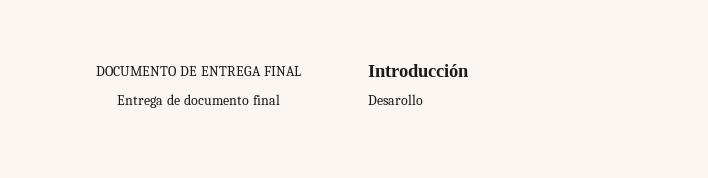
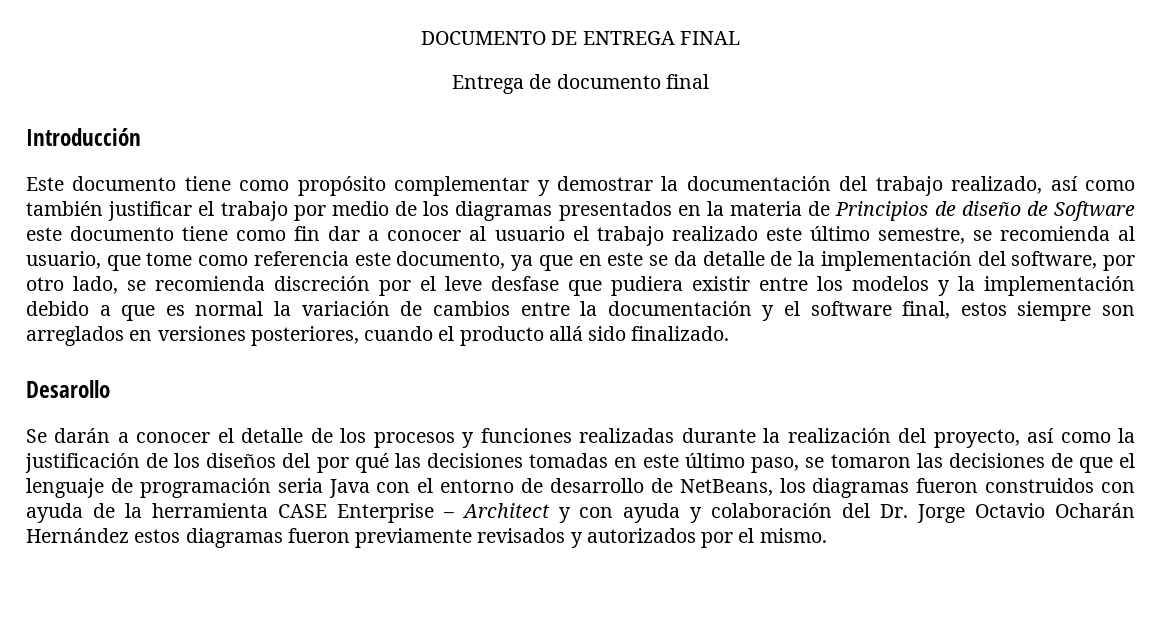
+ Este documento tiene como propósito complementar y demostrar la documentación del trabajo realizado, así como también justificar el trabajo por medio de los diagramas presentados en la materia de Principios de diseño de Software este documento tiene como fin dar a conocer al usuario el trabajo realizado este último semestre, se recomienda al usuario, que tome como referencia este documento, ya que en este se da detalle de la implementación del software, por otro lado, se recomienda discreción por el leve desfase que pudiera existir entre los modelos y la implementación debido a que es normal la variación de cambios entre la documentación y el software final, estos siempre son arreglados en versiones posteriores, cuando el producto allá sido finalizado.
  Desarollo
+ Se darán a conocer el detalle de los procesos y funciones realizadas durante la realización del proyecto, así como la justificación de los diseños del por qué las decisiones tomadas en este último paso, se tomaron las decisiones de que el lenguaje de programación seria Java con el entorno de desarrollo de NetBeans, los diagramas fueron construidos con ayuda de la herramienta CASE Enterprise – Architect y con ayuda y colaboración del Dr. Jorge Octavio Ocharán Hernández estos diagramas fueron previamente revisados y autorizados por el mismo.

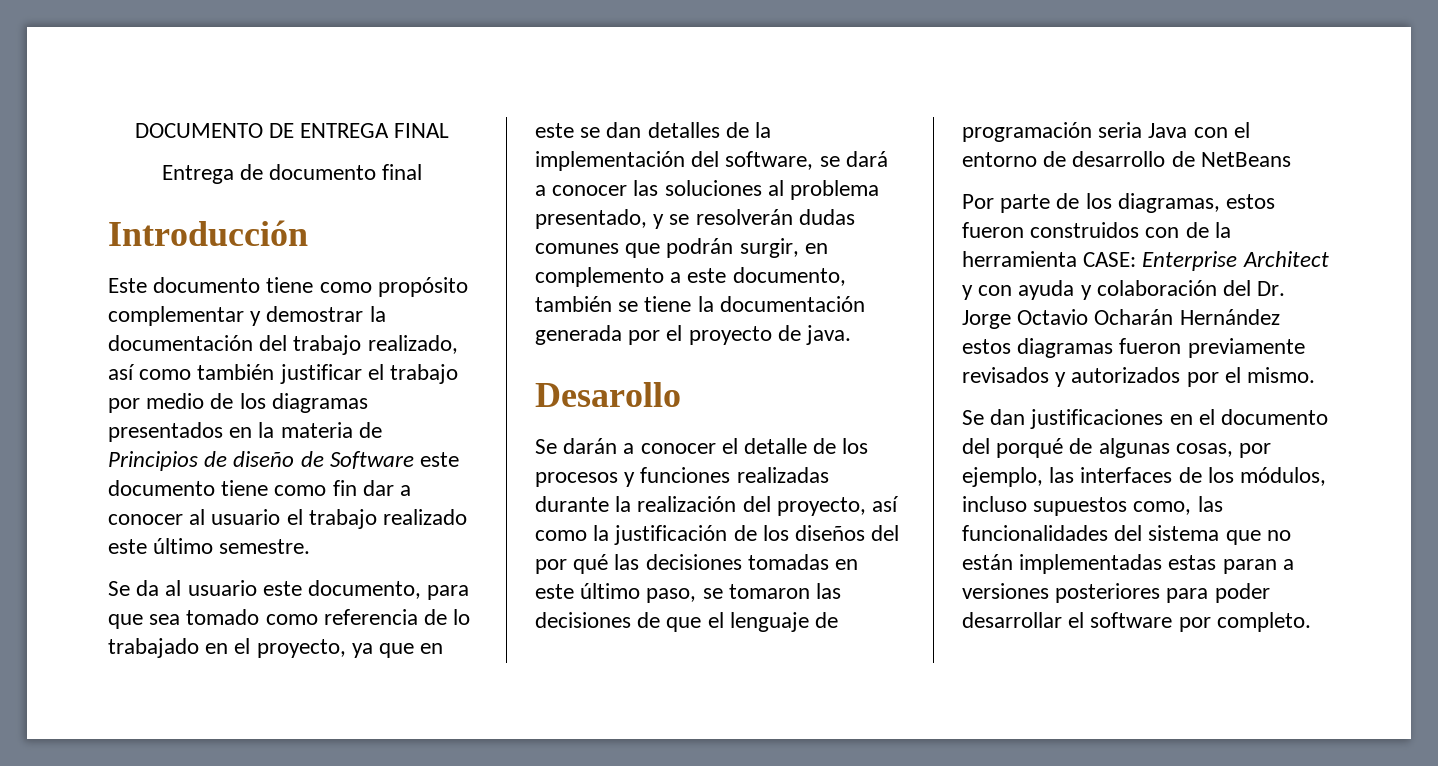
- Este documento tiene como propósito complementar y demostrar la documentación del trabajo realizado, así como también justificar el trabajo por medio de los diagramas presentados en la materia de Principios de diseño de Software este documento tiene como fin dar a conocer al usuario el trabajo realizado este último semestre, se recomienda al usuario, que tome como referencia este documento, ya que en este se da detalle de la implementación del software, por otro lado, se recomienda discreción por el leve desfase que pudiera existir entre los modelos y la implementación debido a que es normal la variación de cambios entre la documentación y el software final, estos siempre son arreglados en versiones posteriores, cuando el producto allá sido finalizado.
+ Este documento tiene como propósito complementar y demostrar la documentación del trabajo realizado, así como también justificar el trabajo por medio de los diagramas presentados en la materia de Principios de diseño de Software este documento tiene como fin dar a conocer al usuario el trabajo realizado este último semestre.
+ Se da al usuario este documento, para que sea tomado como referencia de lo trabajado en el proyecto, ya que en este se dan detalles de la implementación del software, se dará a conocer las soluciones al problema presentado, y se resolverán dudas comunes que podrán surgir, en complemento a este documento, también se tiene la documentación generada por el proyecto de java.
- Se darán a conocer el detalle de los procesos y funciones realizadas durante la realización del proyecto, así como la justificación de los diseños del por qué las decisiones tomadas en este último paso, se tomaron las decisiones de que el lenguaje de programación seria Java con el entorno de desarrollo de NetBeans, los diagramas fueron construidos con ayuda de la herramienta CASE Enterprise – Architect y con ayuda y colaboración del Dr. Jorge Octavio Ocharán Hernández estos diagramas fueron previamente revisados y autorizados por el mismo.
+ Se darán a conocer el detalle de los procesos y funciones realizadas durante la realización del proyecto, así como la justificación de los diseños del por qué las decisiones tomadas en este último paso, se tomaron las decisiones de que el lenguaje de programación seria Java con el entorno de desarrollo de NetBeans
+ Por parte de los diagramas, estos fueron construidos con de la herramienta CASE: Enterprise Architect y con ayuda y colaboración del Dr. Jorge Octavio Ocharán Hernández estos diagramas fueron previamente revisados y autorizados por el mismo.
+ Se dan justificaciones en el documento del porqué de algunas cosas, por ejemplo, las interfaces de los módulos, incluso supuestos como, las funcionalidades del sistema que no están implementadas estas paran a versiones posteriores para poder desarrollar el software por completo.

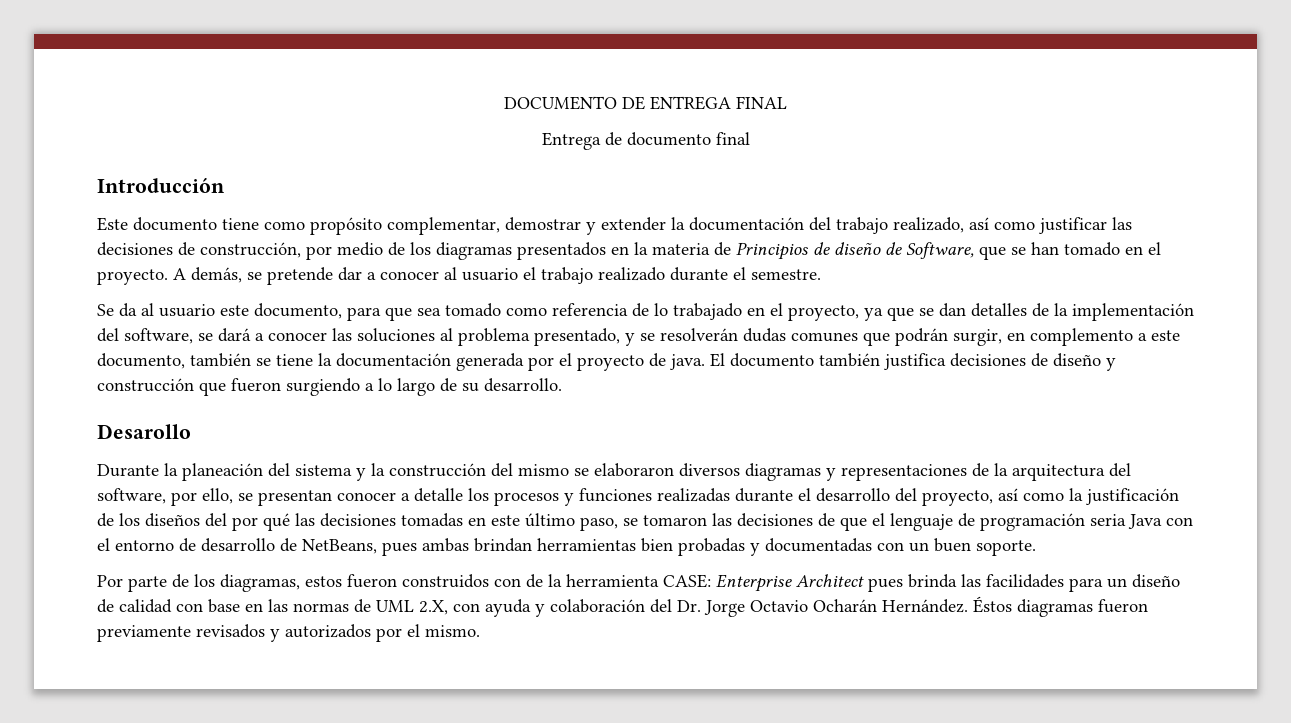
- Este documento tiene como propósito complementar y demostrar la documentación del trabajo realizado, así como también justificar el trabajo por medio de los diagramas presentados en la materia de Principios de diseño de Software este documento tiene como fin dar a conocer al usuario el trabajo realizado este último semestre.
+ Este documento tiene como propósito complementar, demostrar y extender la documentación del trabajo realizado, así como justificar las decisiones de construcción, por medio de los diagramas presentados en la materia de Principios de diseño de Software, que se han tomado en el proyecto. A demás, se pretende dar a conocer al usuario el trabajo realizado durante el semestre.
- Se da al usuario este documento, para que sea tomado como referencia de lo trabajado en el proyecto, ya que en este se dan detalles de la implementación del software, se dará a conocer las soluciones al problema presentado, y se resolverán dudas comunes que podrán surgir, en complemento a este documento, también se tiene la documentación generada por el proyecto de java.
+ Se da al usuario este documento, para que sea tomado como referencia de lo trabajado en el proyecto, ya que se dan detalles de la implementación del software, se dará a conocer las soluciones al problema presentado, y se resolverán dudas comunes que podrán surgir, en complemento a este documento, también se tiene la documentación generada por el proyecto de java. El documento también justifica decisiones de diseño y construcción que fueron surgiendo a lo largo de su desarrollo.
  Desarollo
- Se darán a conocer el detalle de los procesos y funciones realizadas durante la realización del proyecto, así como la justificación de los diseños del por qué las decisiones tomadas en este último paso, se tomaron las decisiones de que el lenguaje de programación seria Java con el entorno de desarrollo de NetBeans
+ Durante la planeación del sistema y la construcción del mismo se elaboraron diversos diagramas y representaciones de la arquitectura del software, por ello, se presentan conocer a detalle los procesos y funciones realizadas durante el desarrollo del proyecto, así como la justificación de los diseños del por qué las decisiones tomadas en este último paso, se tomaron las decisiones de que el lenguaje de programación seria Java con el entorno de desarrollo de NetBeans, pues ambas brindan herramientas bien probadas y documentadas con un buen soporte.
- Por parte de los diagramas, estos fueron construidos con de la herramienta CASE: Enterprise Architect y con ayuda y colaboración del Dr. Jorge Octavio Ocharán Hernández estos diagramas fueron previamente revisados y autorizados por el mismo.
+ Por parte de los diagramas, estos fueron construidos con de la herramienta CASE: Enterprise Architect pues brinda las facilidades para un diseño de calidad con base en las normas de UML 2.X, con ayuda y colaboración del Dr. Jorge Octavio Ocharán Hernández. Éstos diagramas fueron previamente revisados y autorizados por el mismo.
- Se dan justificaciones en el documento del porqué de algunas cosas, por ejemplo, las interfaces de los módulos, incluso supuestos como, las funcionalidades del sistema que no están implementadas estas paran a versiones posteriores para poder desarrollar el software por completo.

